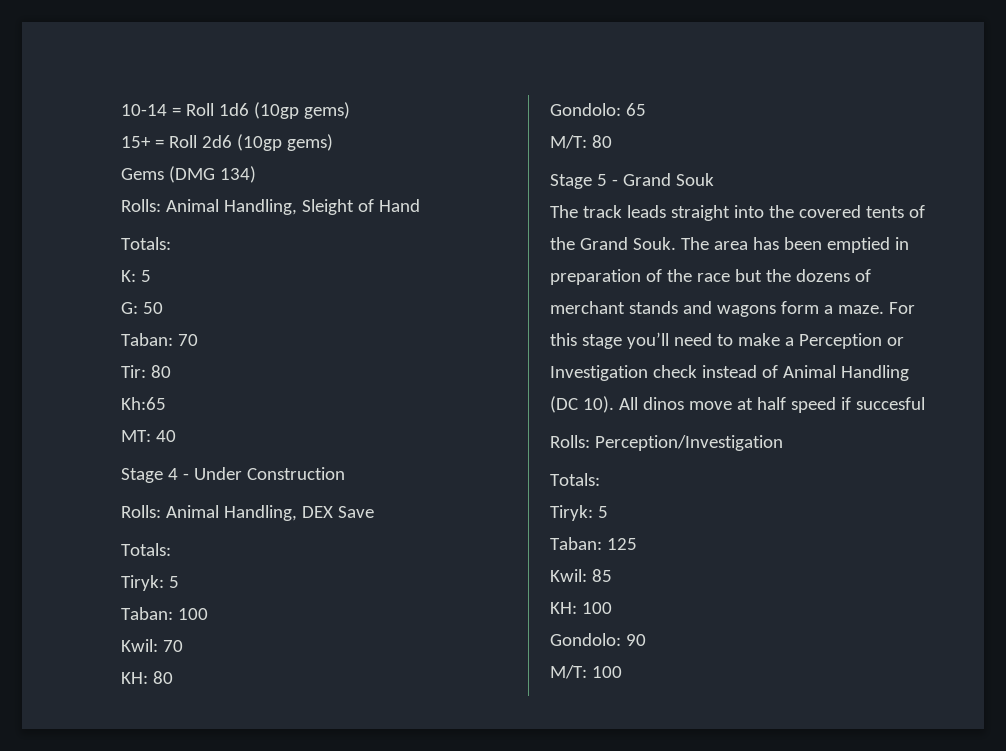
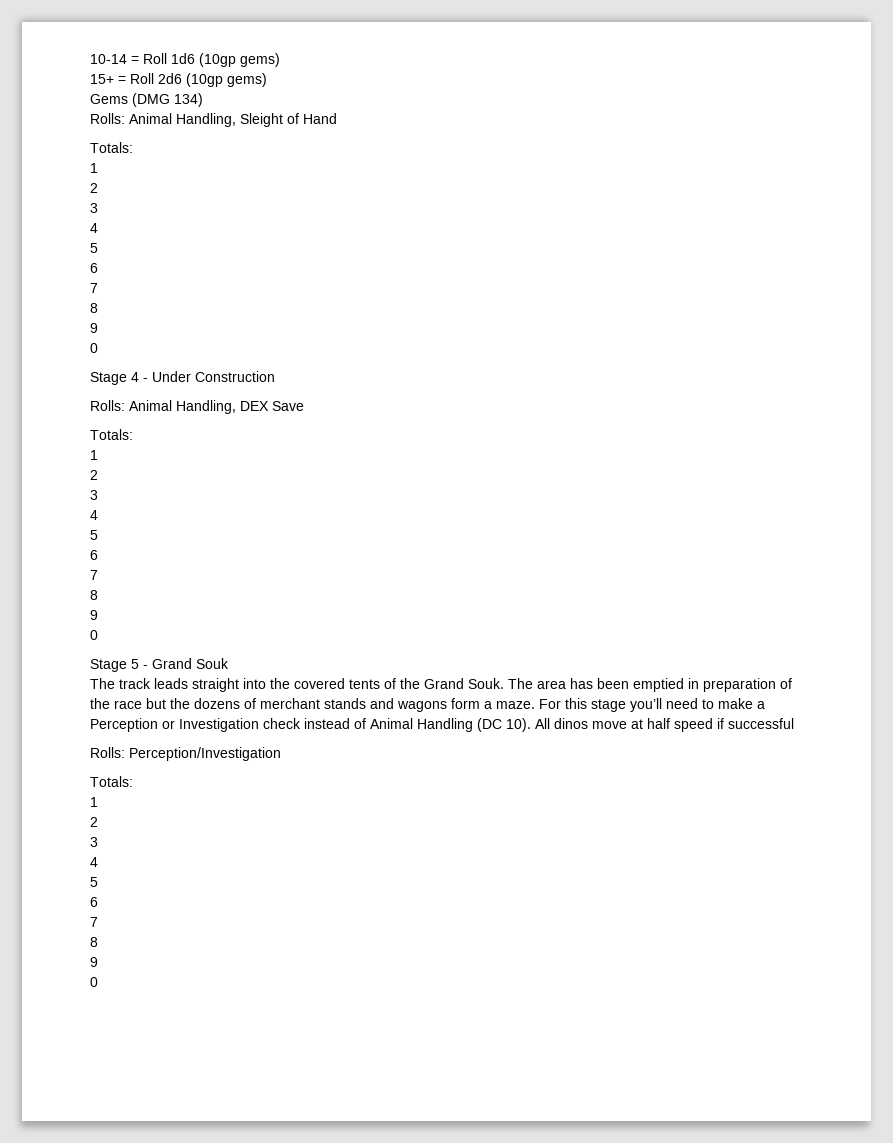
  Rolls: Animal Handling, Sleight of Hand
  Totals:
- K: 5
- G: 50
- Taban: 70
- Tir: 80
- Kh:65
- MT: 40
+ 1
+ 2
+ 3
+ 4
+ 5
+ 6
+ 7
+ 8
+ 9
+ 0
  Rolls: Animal Handling, DEX Save
  Totals:
- Tiryk: 5
- Taban: 100
- Kwil: 70
- KH: 80
- Gondolo: 65
- M/T: 80
+ 1
+ 2
+ 3
+ 4
+ 5
+ 6
+ 7
+ 8
+ 9
+ 0
- All dinos move at half speed if succesful
+ All dinos move at half speed if successful
  Rolls: Perception/Investigation
  Totals:
- Tiryk: 5
- Taban: 125
- Kwil: 85
- KH: 100
- Gondolo: 90
- M/T: 100
+ 1
+ 2
+ 3
+ 4
+ 5
+ 6
+ 7
+ 8
+ 9
+ 0

